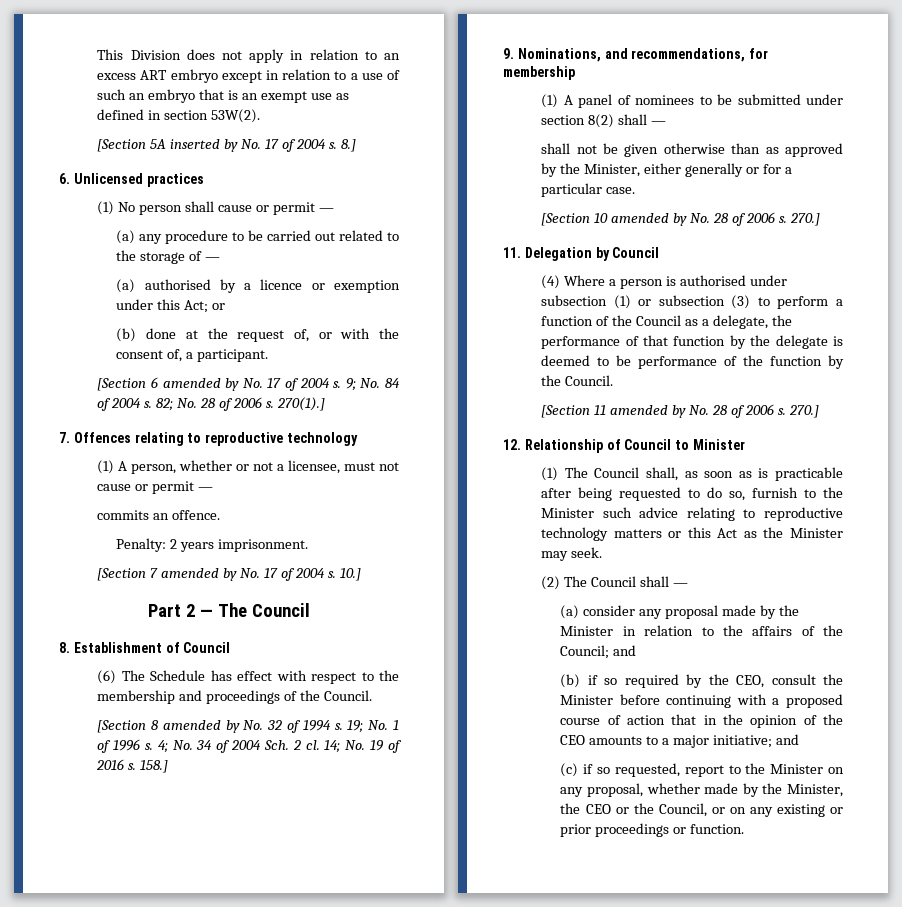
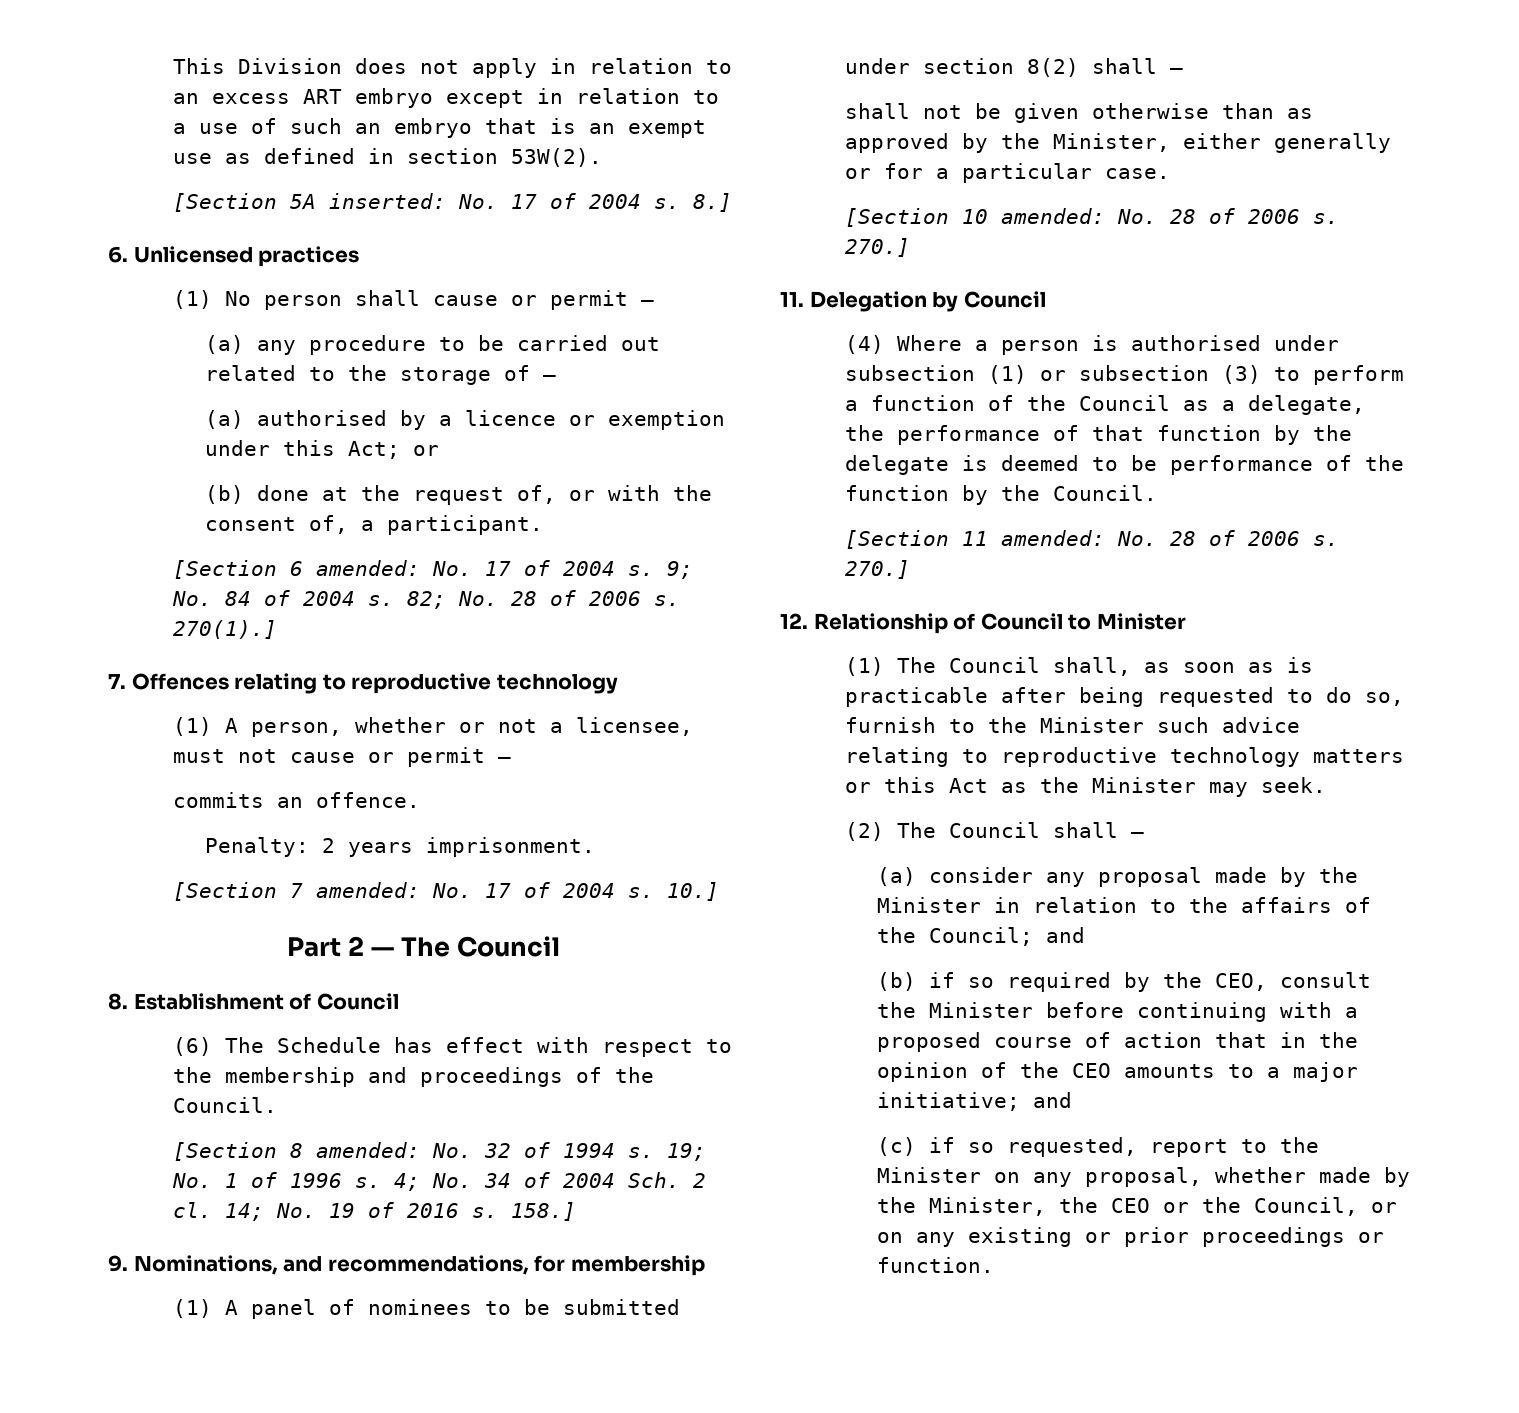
- [Section 5A inserted by No. 17 of 2004 s.
+ [Section 5A inserted: No. 17 of 2004 s.
- [Section 6 amended by No. 17 of 2004 s.
+ [Section 6 amended: No. 17 of 2004 s.
- [Section 7 amended by No. 17 of 2004 s.
+ [Section 7 amended: No. 17 of 2004 s.
- [Section 8 amended by No. 32 of 1994 s.
+ [Section 8 amended: No. 32 of 1994 s.
- [Section 10 amended by No. 28 of 2006 s.
+ [Section 10 amended: No. 28 of 2006 s.
- [Section 11 amended by No. 28 of 2006 s.
+ [Section 11 amended: No. 28 of 2006 s.

